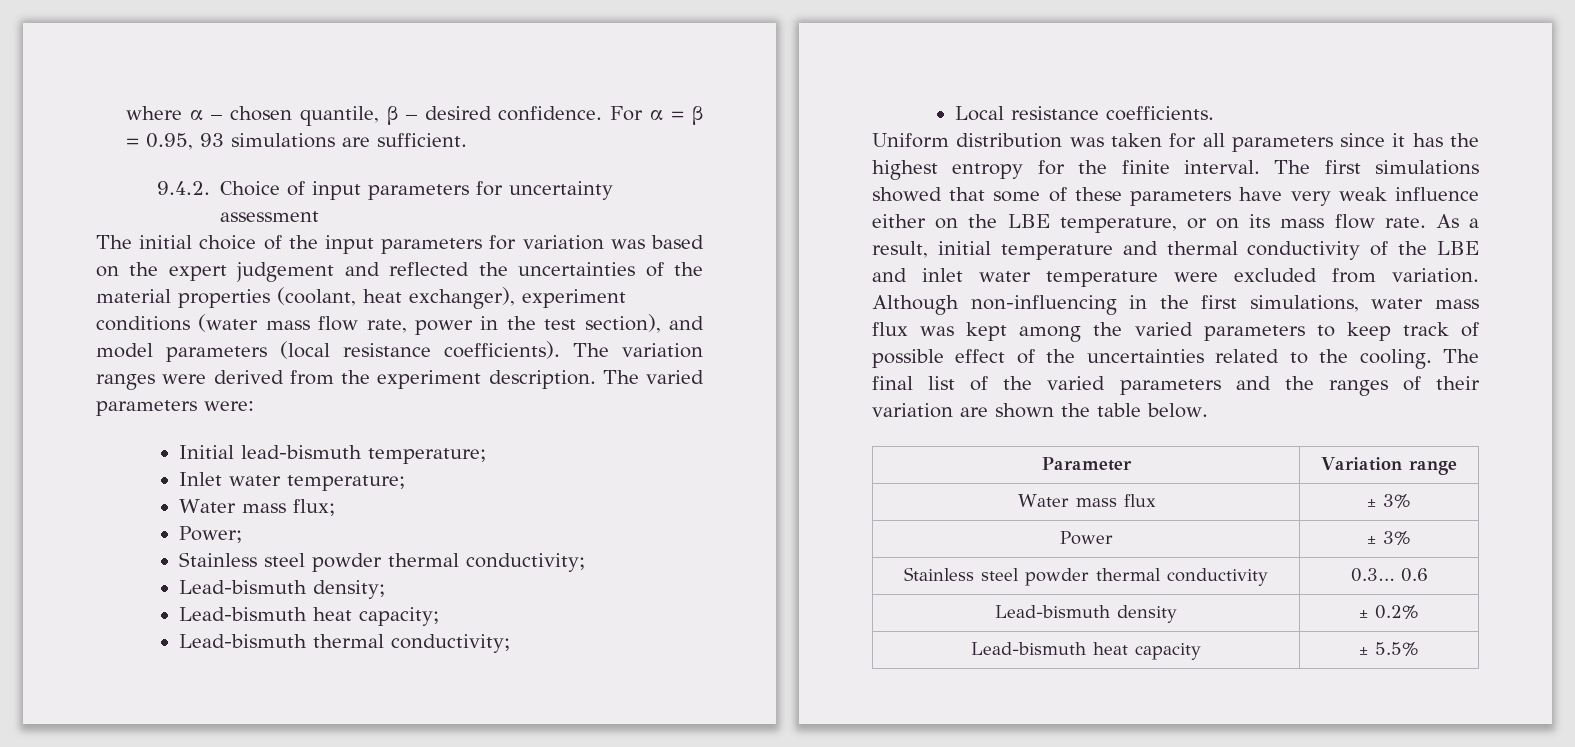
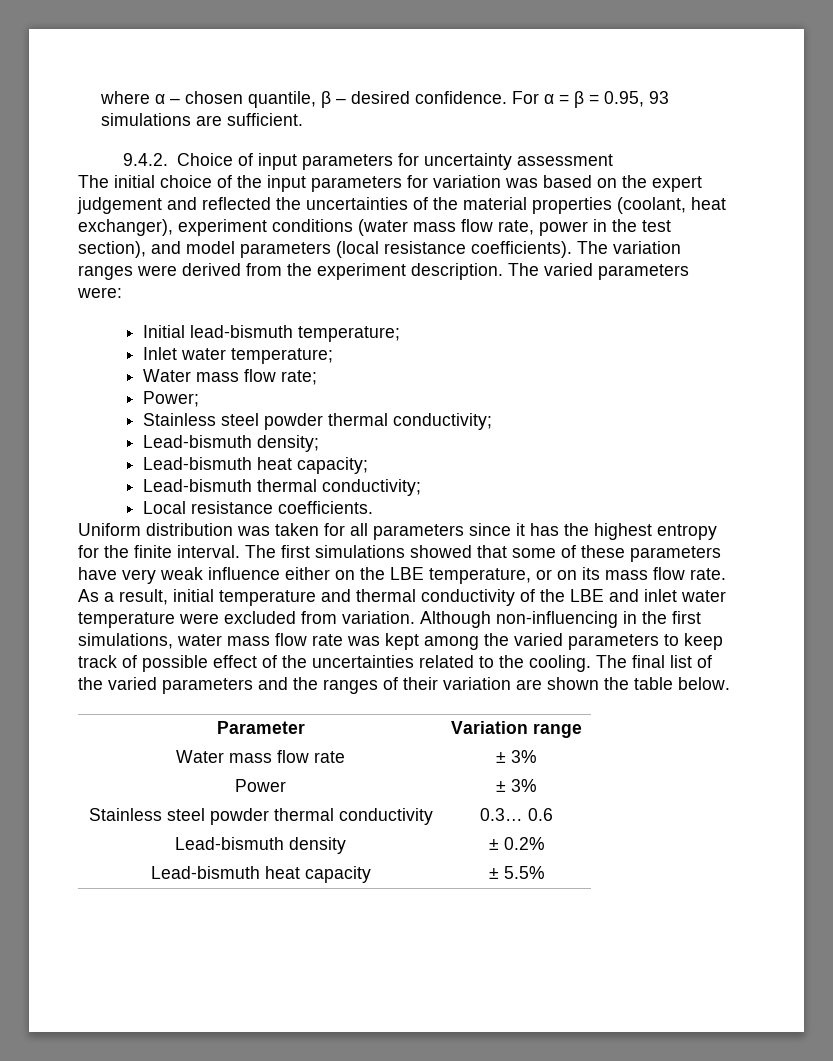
- Water mass flux;
+ Water mass flow rate;
- Although non-influencing in the first simulations, water mass flux was kept among the varied parameters to keep track of possible effect of the uncertainties related to the cooling.
+ Although non-influencing in the first simulations, water mass flow rate was kept among the varied parameters to keep track of possible effect of the uncertainties related to the cooling.
- Water mass flux | ± 3%
+ Water mass flow rate | ± 3%

